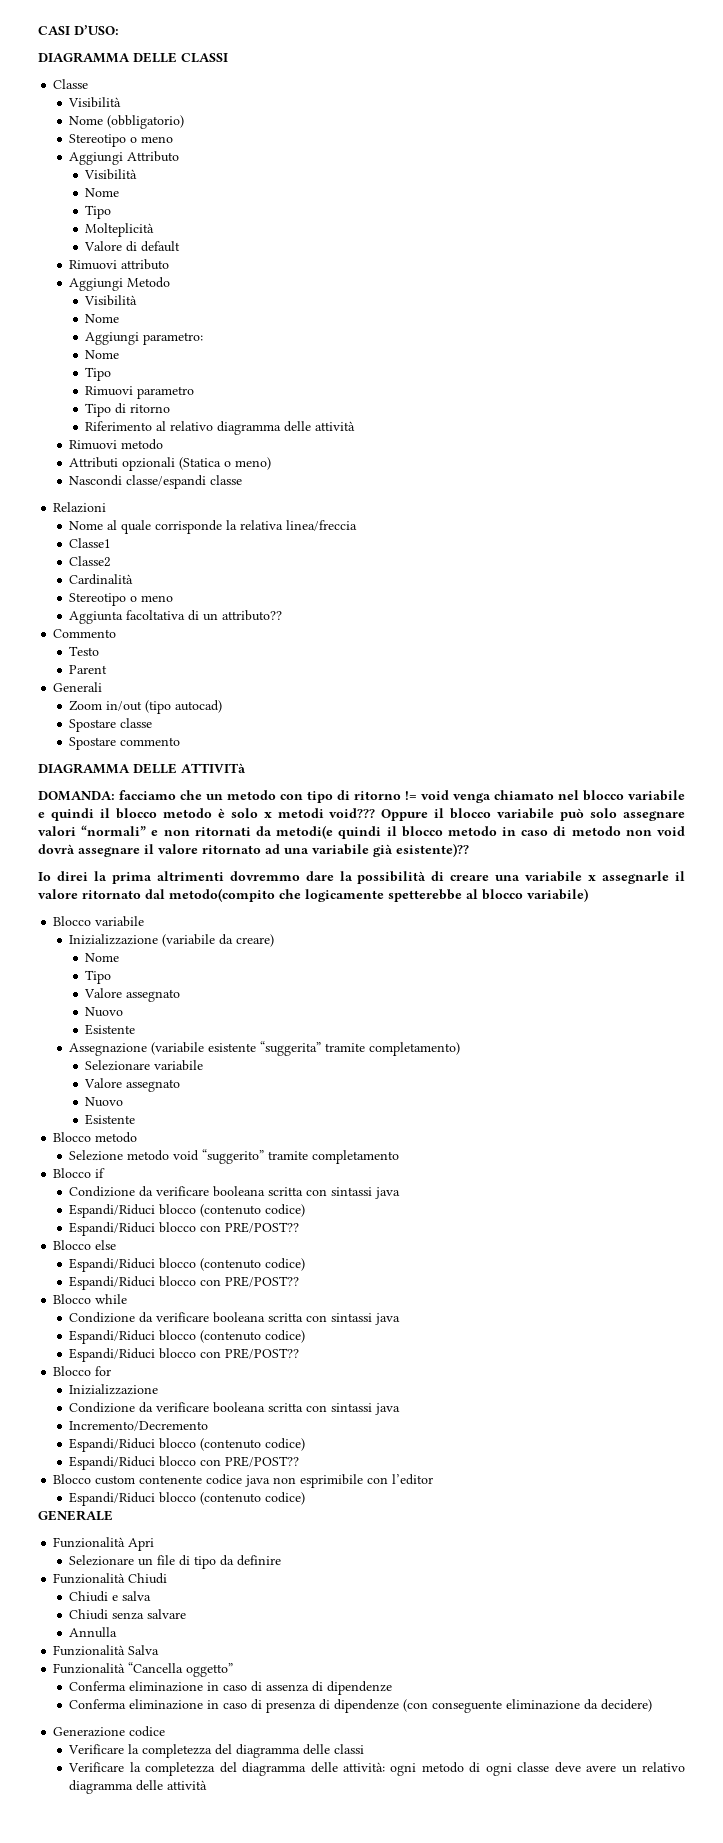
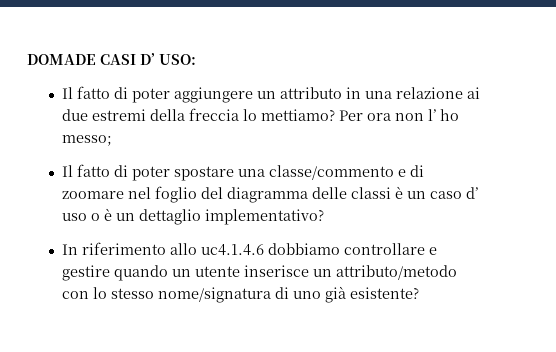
- CASI D’USO:
- DIAGRAMMA DELLE CLASSI
- Classe
- Visibilità
- Nome (obbligatorio)
- Stereotipo o meno
- Aggiungi Attributo
- Visibilità
- Nome
- Tipo
- Molteplicità
- Valore di default
- Rimuovi attributo
- Aggiungi Metodo
- Visibilità
- Nome
- Aggiungi parametro:
- Nome
- Tipo
- Rimuovi parametro
- Tipo di ritorno
- Riferimento al relativo diagramma delle attività
- Rimuovi metodo
- Attributi opzionali (Statica o meno)
- Nascondi classe/espandi classe
- Relazioni
- Nome al quale corrisponde la relativa linea/freccia
- Classe1
- Classe2
- Cardinalità
- Stereotipo o meno
- Aggiunta facoltativa di un attributo??
- Commento
- Testo
- Parent
- Generali
- Zoom in/out (tipo autocad)
- Spostare classe
- Spostare commento
- DIAGRAMMA DELLE ATTIVITà
- DOMANDA: facciamo che un metodo con tipo di ritorno != void venga chiamato nel blocco variabile e quindi il blocco metodo è solo x metodi void??? Oppure il blocco variabile può solo assegnare valori “normali” e non ritornati da metodi(e quindi il blocco metodo in caso di metodo non void dovrà assegnare il valore ritornato ad una variabile già esistente)??
- Io direi la prima altrimenti dovremmo dare la possibilità di creare una variabile x assegnarle il valore ritornato dal metodo(compito che logicamente spetterebbe al blocco variabile)
- Blocco variabile
- Inizializzazione (variabile da creare)
- Nome
- Tipo
- Valore assegnato
- Nuovo
- Esistente
- Assegnazione (variabile esistente “suggerita” tramite completamento)
- Selezionare variabile
- Valore assegnato
- Nuovo
- Esistente
- Blocco metodo
- Selezione metodo void “suggerito” tramite completamento
- Blocco if
- Condizione da verificare booleana scritta con sintassi java
- Espandi/Riduci blocco (contenuto codice)
- Espandi/Riduci blocco con PRE/POST??
- Blocco else
- Espandi/Riduci blocco (contenuto codice)
- Espandi/Riduci blocco con PRE/POST??
- Blocco while
- Condizione da verificare booleana scritta con sintassi java
- Espandi/Riduci blocco (contenuto codice)
- Espandi/Riduci blocco con PRE/POST??
- Blocco for
- Inizializzazione
- Condizione da verificare booleana scritta con sintassi java
- Incremento/Decremento
- Espandi/Riduci blocco (contenuto codice)
- Espandi/Riduci blocco con PRE/POST??
- Blocco custom contenente codice java non esprimibile con l’editor
- Espandi/Riduci blocco (contenuto codice)
- GENERALE
- Funzionalità Apri
- Selezionare un file di tipo da definire
- Funzionalità Chiudi
- Chiudi e salva
- Chiudi senza salvare
- Annulla
- Funzionalità Salva
- Funzionalità “Cancella oggetto”
- Conferma eliminazione in caso di assenza di dipendenze
- Conferma eliminazione in caso di presenza di dipendenze (con conseguente eliminazione da decidere)
- Generazione codice
- Verificare la completezza del diagramma delle classi
- Verificare la completezza del diagramma delle attività: ogni metodo di ogni classe deve avere un relativo diagramma delle attività
+ DOMADE CASI D’ USO:
+ Il fatto di poter aggiungere un attributo in una relazione ai due estremi della freccia lo mettiamo? Per ora non l’ ho messo;
+ Il fatto di poter spostare una classe/commento e di zoomare nel foglio del diagramma delle classi è un caso d’ uso o è un dettaglio implementativo?
+ In riferimento allo uc4.1.4.6 dobbiamo controllare e gestire quando un utente inserisce un attributo/metodo con lo stesso nome/signatura di uno già esistente?

